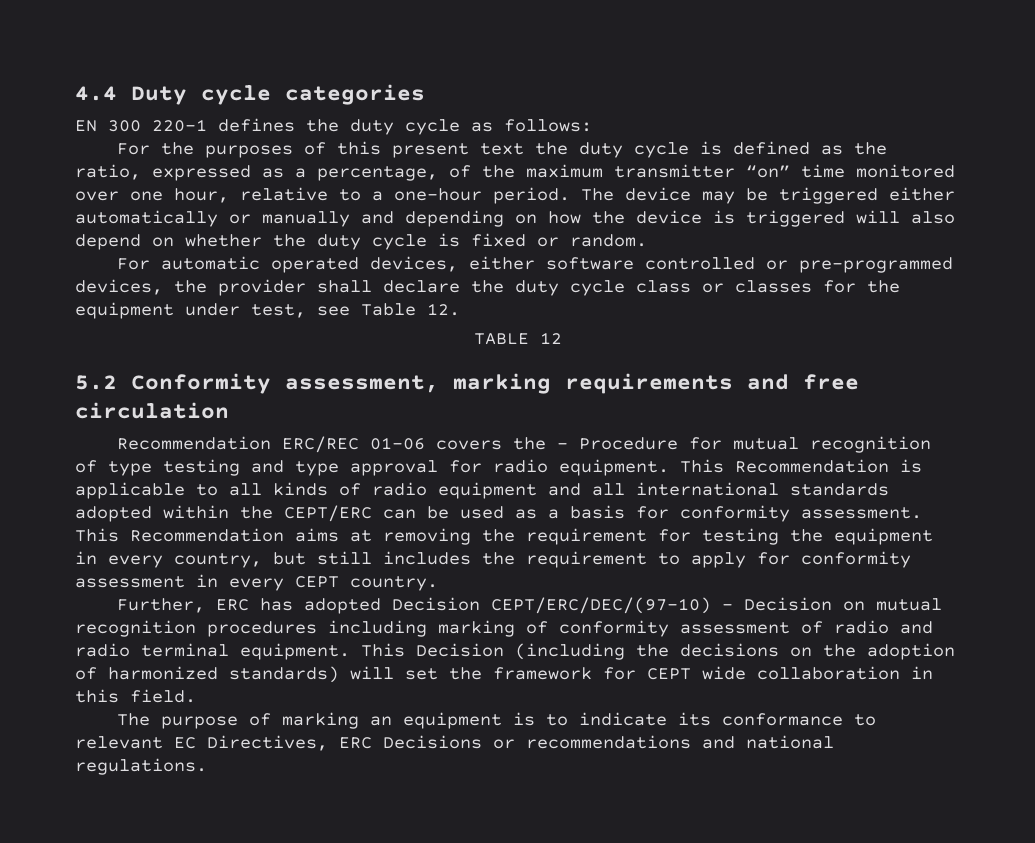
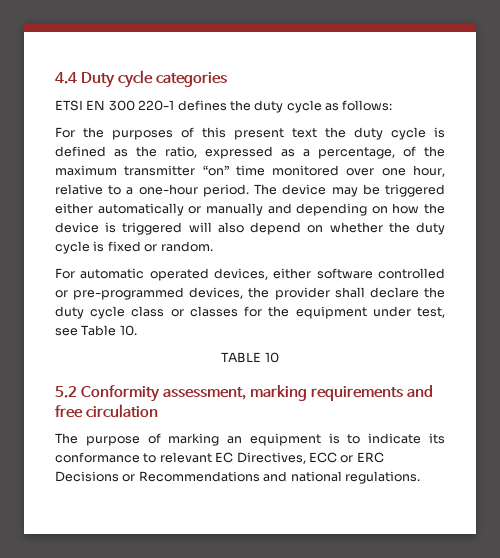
- EN 300 220-1 defines the duty cycle as follows:
+ ETSI EN 300 220-1 defines the duty cycle as follows:
- For automatic operated devices, either software controlled or pre-programmed devices, the provider shall declare the duty cycle class or classes for the equipment under test, see Table 12.
+ For automatic operated devices, either software controlled or pre-programmed devices, the provider shall declare the duty cycle class or classes for the equipment under test, see Table 10.
- TABLE 12
+ TABLE 10
- Recommendation ERC/REC 01-06 covers the – Procedure for mutual recognition of type testing and type approval for radio equipment. This Recommendation is applicable to all kinds of radio equipment and all international standards adopted within the CEPT/ERC can be used as a basis for conformity assessment. This Recommendation aims at removing the requirement for testing the equipment in every country, but still includes the requirement to apply for conformity assessment in every CEPT country.
- Further, ERC has adopted Decision CEPT/ERC/DEC/(97-10) – Decision on mutual recognition procedures including marking of conformity assessment of radio and radio terminal equipment. This Decision (including the decisions on the adoption of harmonized standards) will set the framework for CEPT wide collaboration in this field.
- The purpose of marking an equipment is to indicate its conformance to relevant EC Directives, ERC Decisions or recommendations and national regulations.
+ The purpose of marking an equipment is to indicate its conformance to relevant EC Directives, ECC or ERC Decisions or Recommendations and national regulations.

